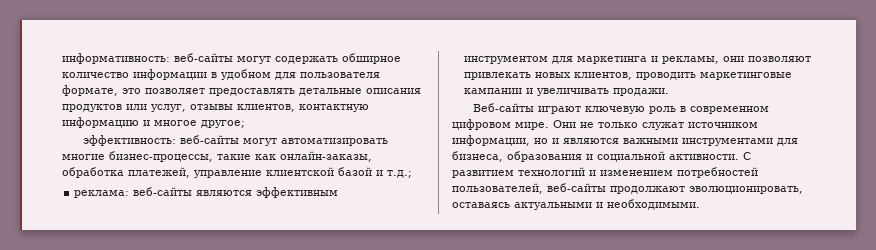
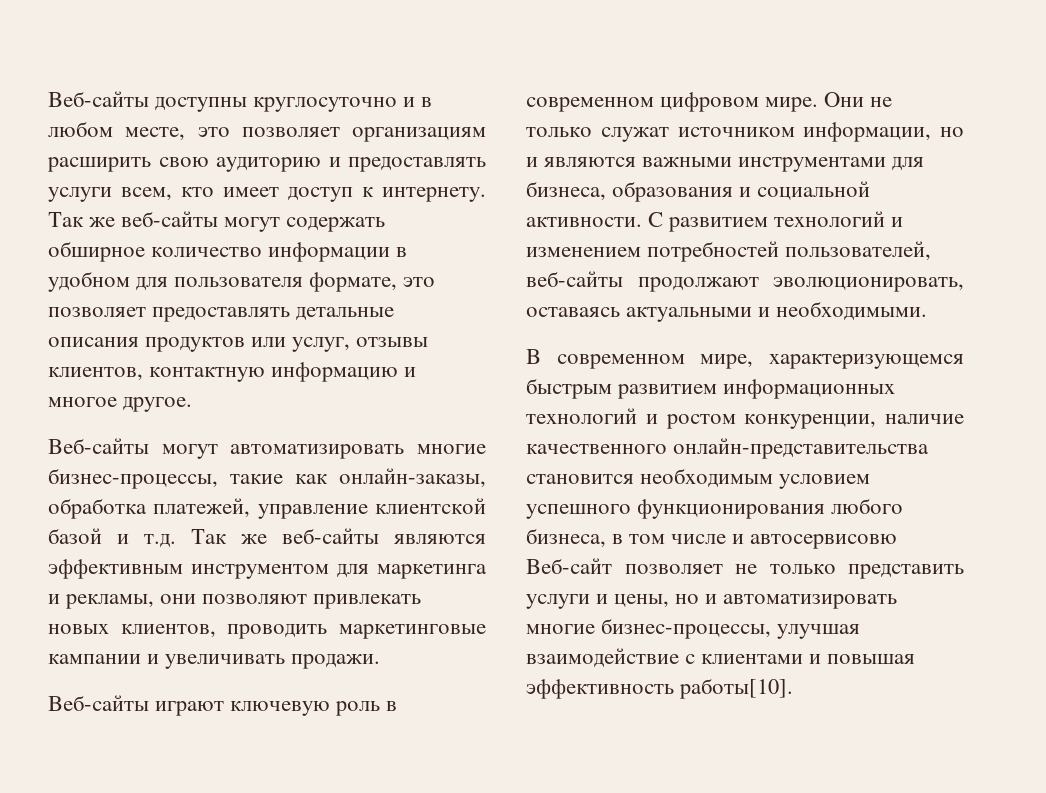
- информативность: веб-сайты могут содержать обширное количество информации в удобном для пользователя формате, это позволяет предоставлять детальные описания продуктов или услуг, отзывы клиентов, контактную информацию и многое другое;
- эффективность: веб-сайты могут автоматизировать многие бизнес-процессы, такие как онлайн-заказы, обработка платежей, управление клиентской базой и т.д.;
- реклама: веб-сайты являются эффективным инструментом для маркетинга и рекламы, они позволяют привлекать новых клиентов, проводить маркетинговые кампании и увеличивать продажи.
+ Веб-сайты доступны круглосуточно и в любом месте, это позволяет организациям расширить свою аудиторию и предоставлять услуги всем, кто имеет доступ к интернету. Так же веб-сайты могут содержать обширное количество информации в удобном для пользователя формате, это позволяет предоставлять детальные описания продуктов или услуг, отзывы клиентов, контактную информацию и многое другое.
+ Веб-сайты могут автоматизировать многие бизнес-процессы, такие как онлайн-заказы, обработка платежей, управление клиентской базой и т.д. Так же веб-сайты являются эффективным инструментом для маркетинга и рекламы, они позволяют привлекать новых клиентов, проводить маркетинговые кампании и увеличивать продажи.
+ В современном мире, характеризующемся быстрым развитием информационных технологий и ростом конкуренции, наличие качественного онлайн-представительства становится необходимым условием успешного функционирования любого бизнеса, в том числе и автосервисовю Веб-сайт позволяет не только представить услуги и цены, но и автоматизировать многие бизнес-процессы, улучшая взаимодействие с клиентами и повышая эффективность работы[10].

